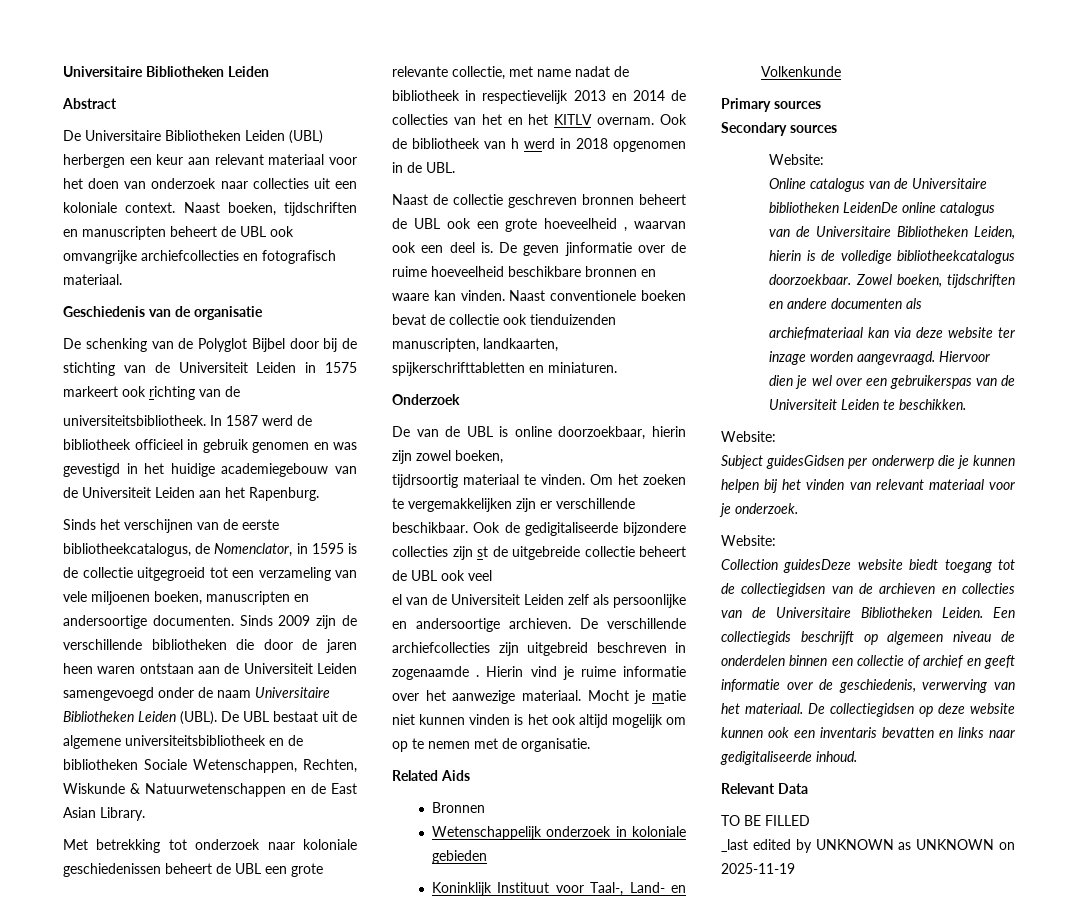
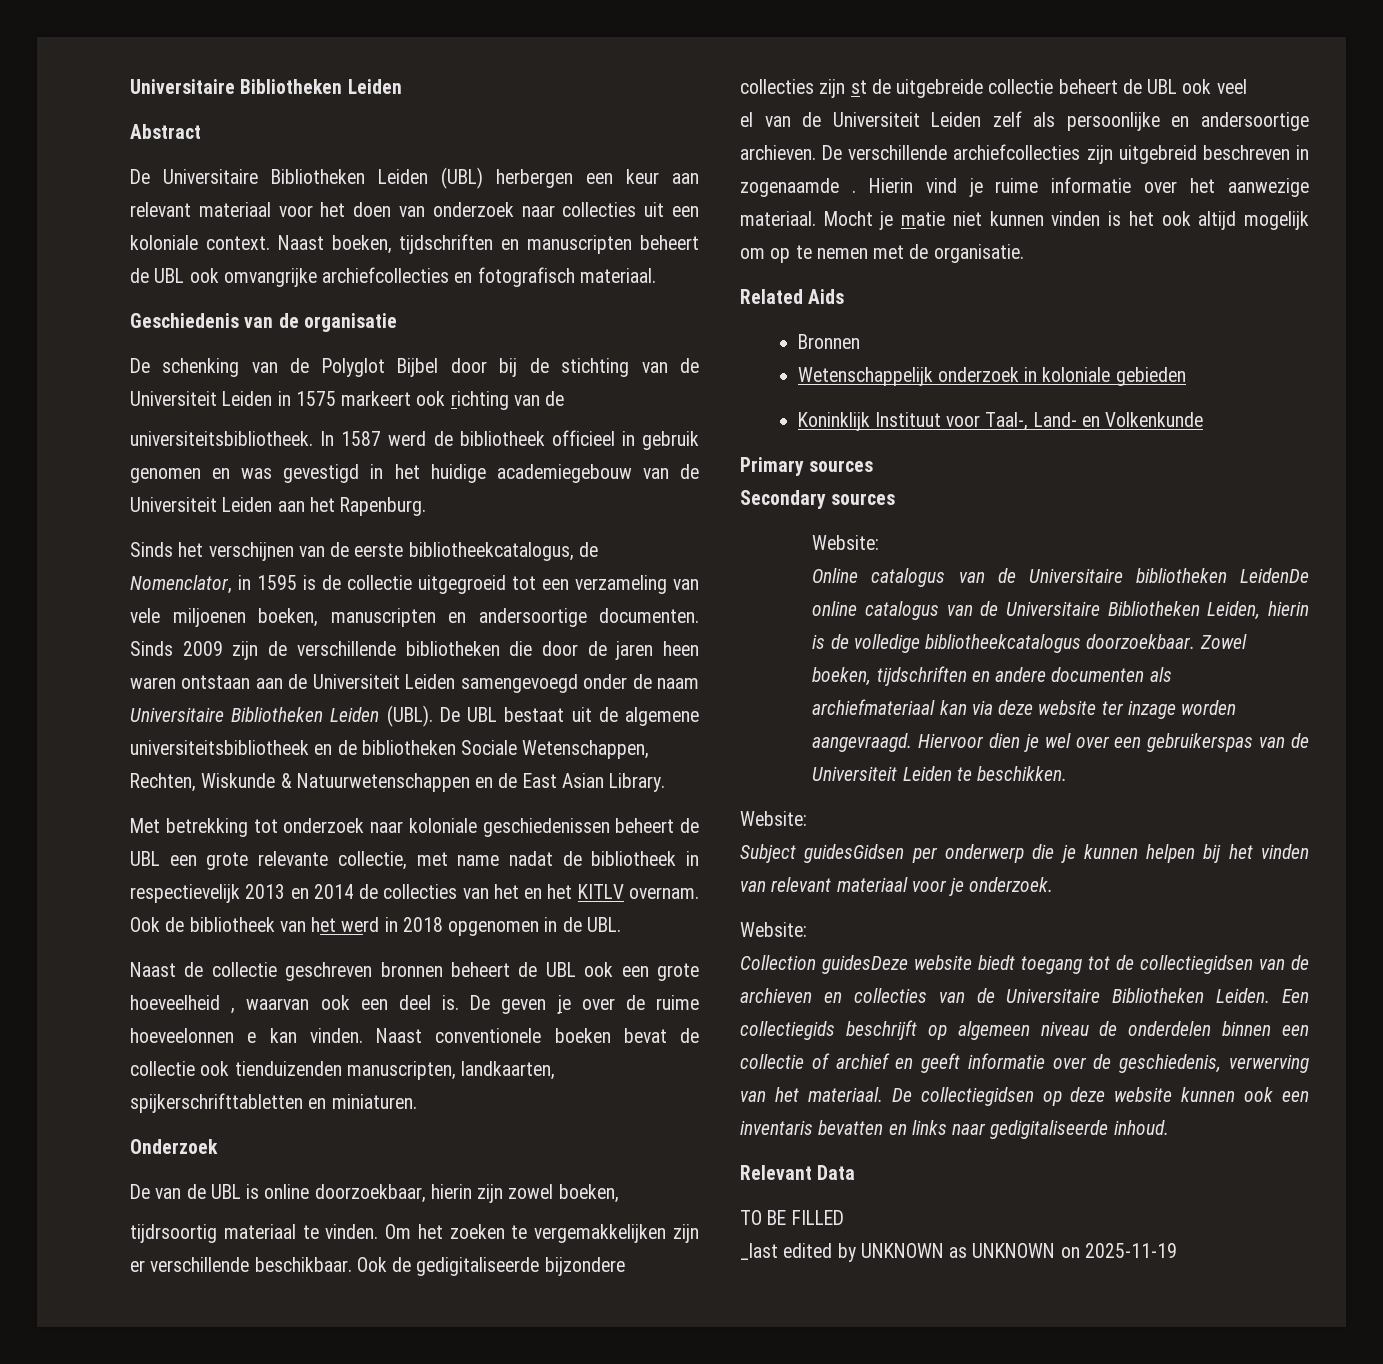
- Ook de bibliotheek van h werd in 2018 opgenomen in de UBL.
+ Ook de bibliotheek van het werd in 2018 opgenomen in de UBL.
- De geven jinformatie over de ruime hoeveelheid beschikbare bronnen en waare kan vinden.
+ De geven je over de ruime hoeveelonnen e kan vinden.

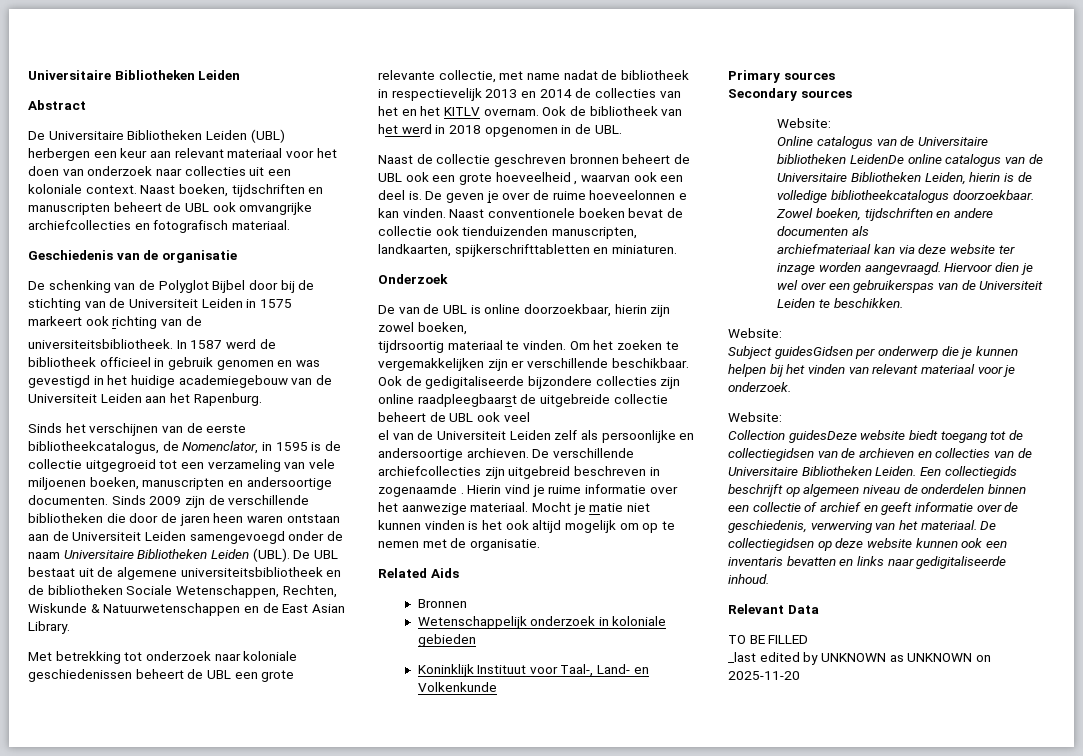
- Ook de gedigitaliseerde bijzondere collecties zijn st de uitgebreide collectie beheert de UBL ook veel
+ Ook de gedigitaliseerde bijzondere collecties zijn online raadpleegbaarst de uitgebreide collectie beheert de UBL ook veel
- _last edited by UNKNOWN as UNKNOWN on 2025-11-19
+ _last edited by UNKNOWN as UNKNOWN on 2025-11-20

